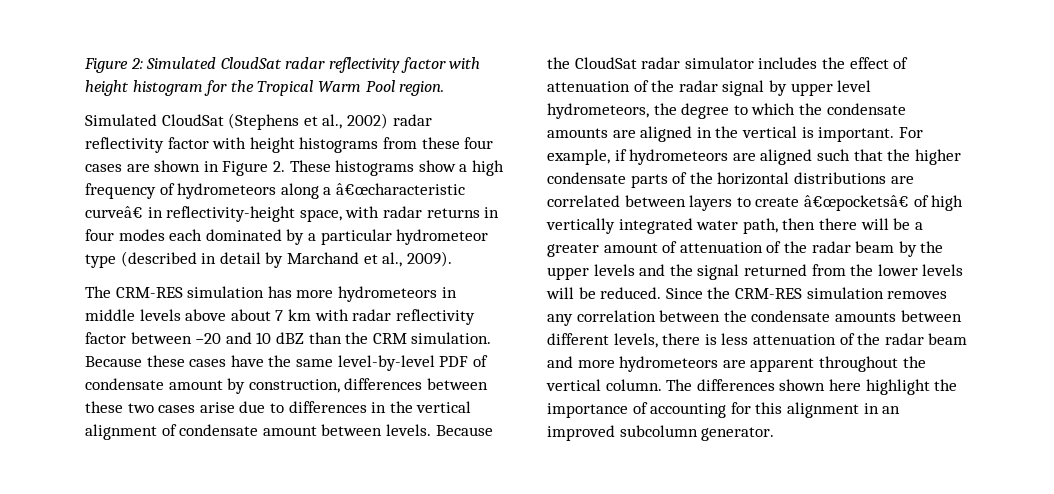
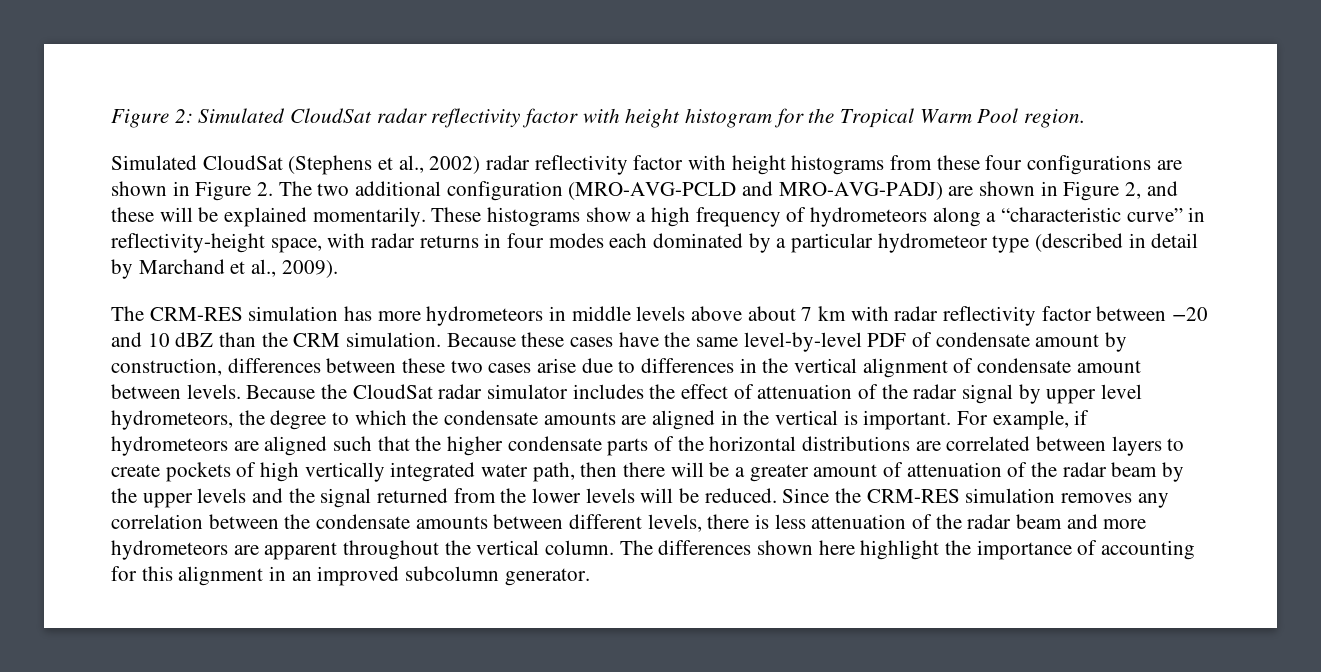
- Simulated CloudSat (Stephens et al., 2002) radar reflectivity factor with height histograms from these four cases are shown in Figure 2. These histograms show a high frequency of hydrometeors along a â€œcharacteristic curveâ€ in reflectivity-height space, with radar returns in four modes each dominated by a particular hydrometeor type (described in detail by Marchand et al., 2009).
+ Simulated CloudSat (Stephens et al., 2002) radar reflectivity factor with height histograms from these four configurations are shown in Figure 2. The two additional configuration (MRO-AVG-PCLD and MRO-AVG-PADJ) are shown in Figure 2, and these will be explained momentarily. These histograms show a high frequency of hydrometeors along a “characteristic curve” in reflectivity-height space, with radar returns in four modes each dominated by a particular hydrometeor type (described in detail by Marchand et al., 2009).
- For example, if hydrometeors are aligned such that the higher condensate parts of the horizontal distributions are correlated between layers to create â€œpocketsâ€ of high vertically integrated water path, then there will be a greater amount of attenuation of the radar beam by the upper levels and the signal returned from the lower levels will be reduced.
+ For example, if hydrometeors are aligned such that the higher condensate parts of the horizontal distributions are correlated between layers to create pockets of high vertically integrated water path, then there will be a greater amount of attenuation of the radar beam by the upper levels and the signal returned from the lower levels will be reduced.

